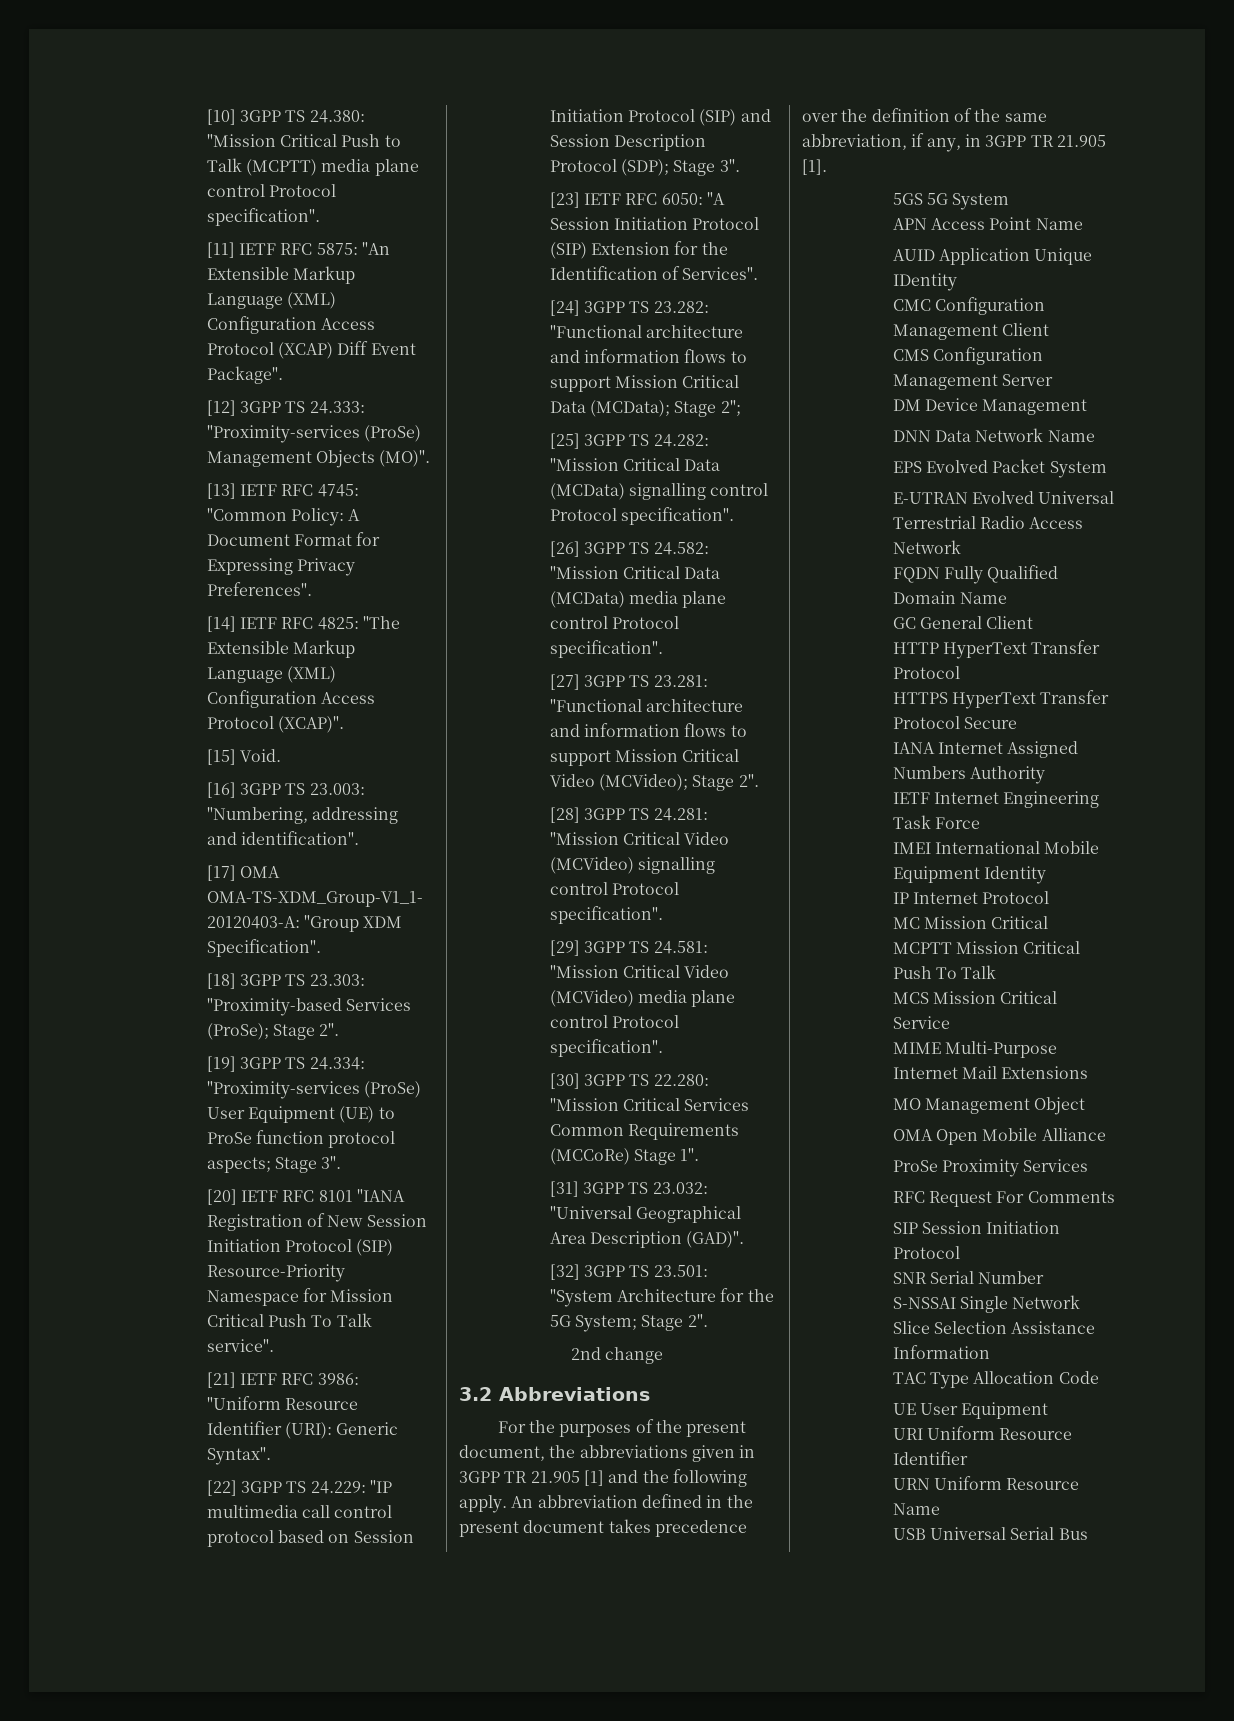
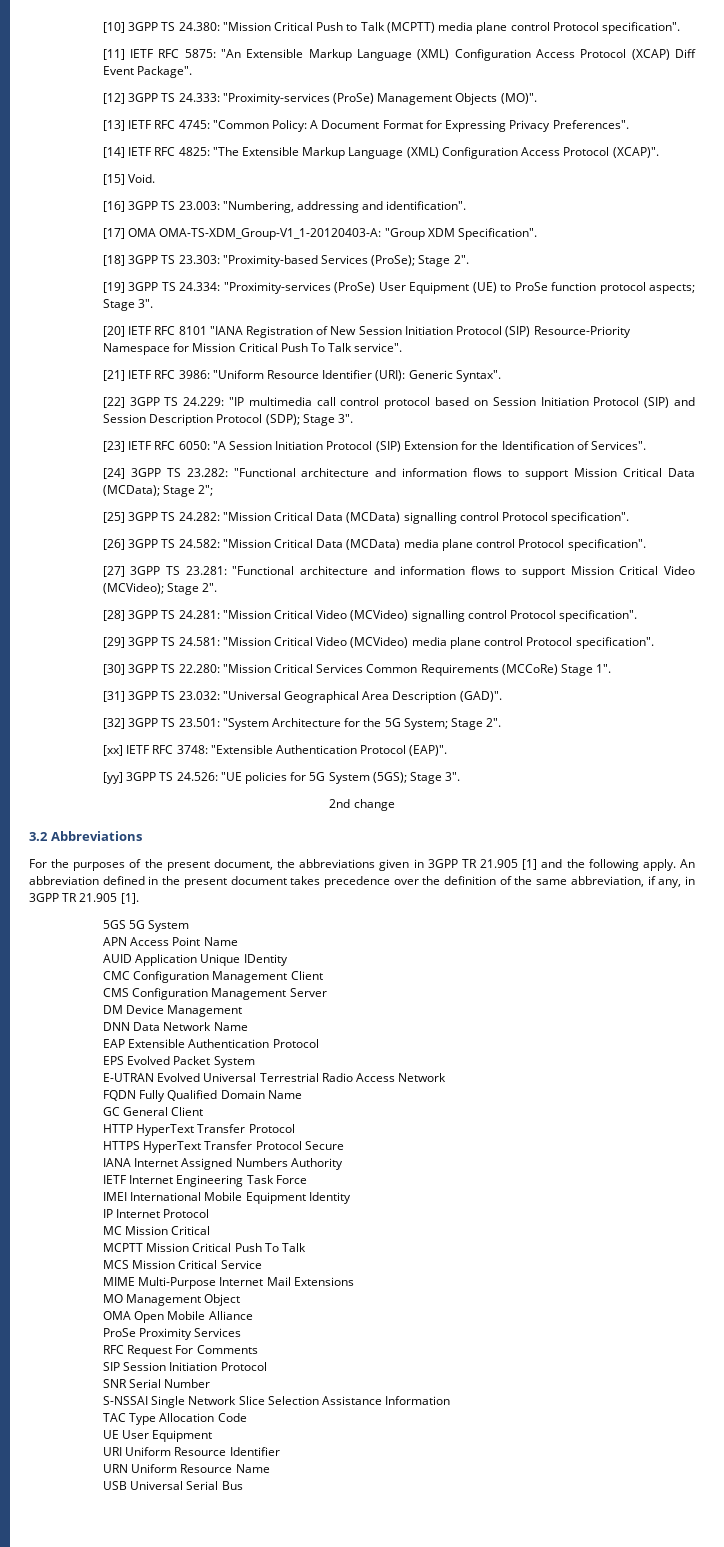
+ [xx] IETF RFC 3748: "Extensible Authentication Protocol (EAP)".
+ [yy] 3GPP TS 24.526: "UE policies for 5G System (5GS); Stage 3".
+ EAP Extensible Authentication Protocol

